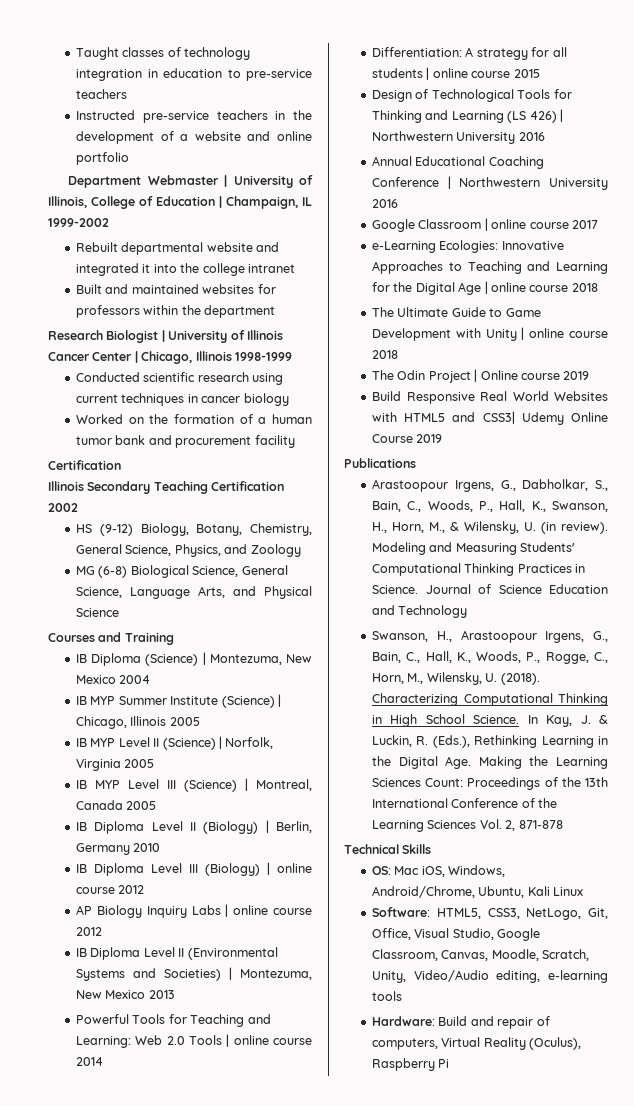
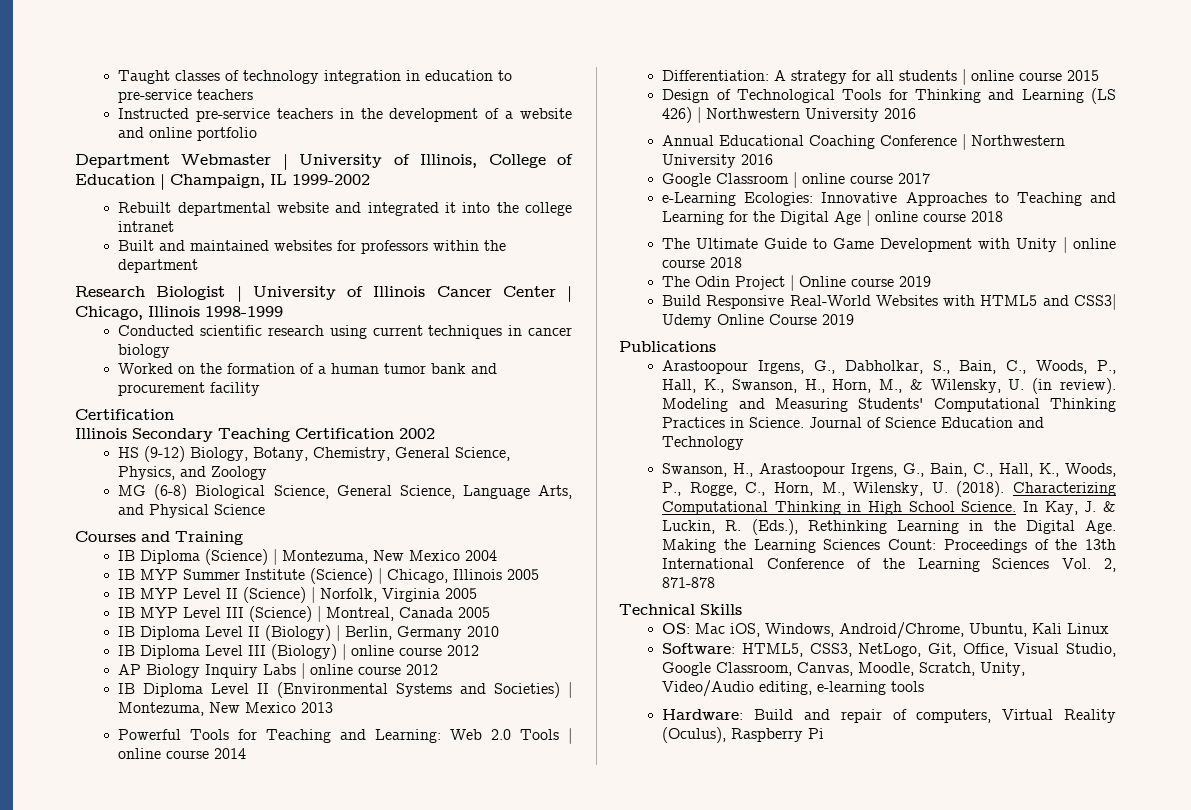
- Build Responsive Real World Websites with HTML5 and CSS3| Udemy Online Course 2019
+ Build Responsive Real-World Websites with HTML5 and CSS3| Udemy Online Course 2019

